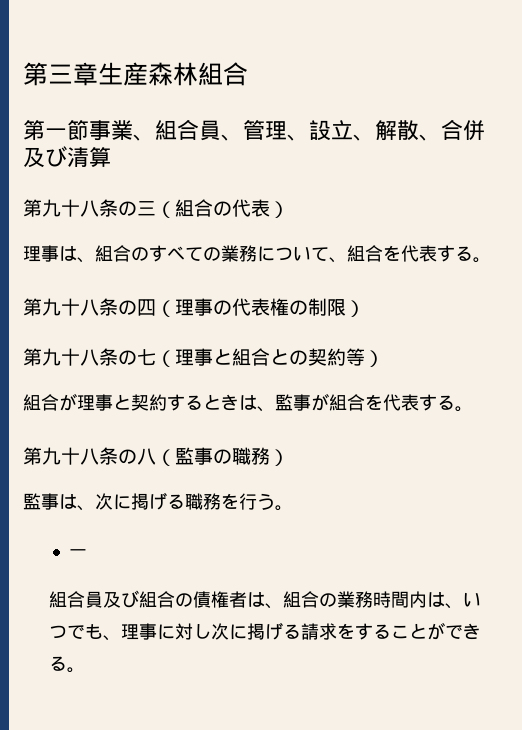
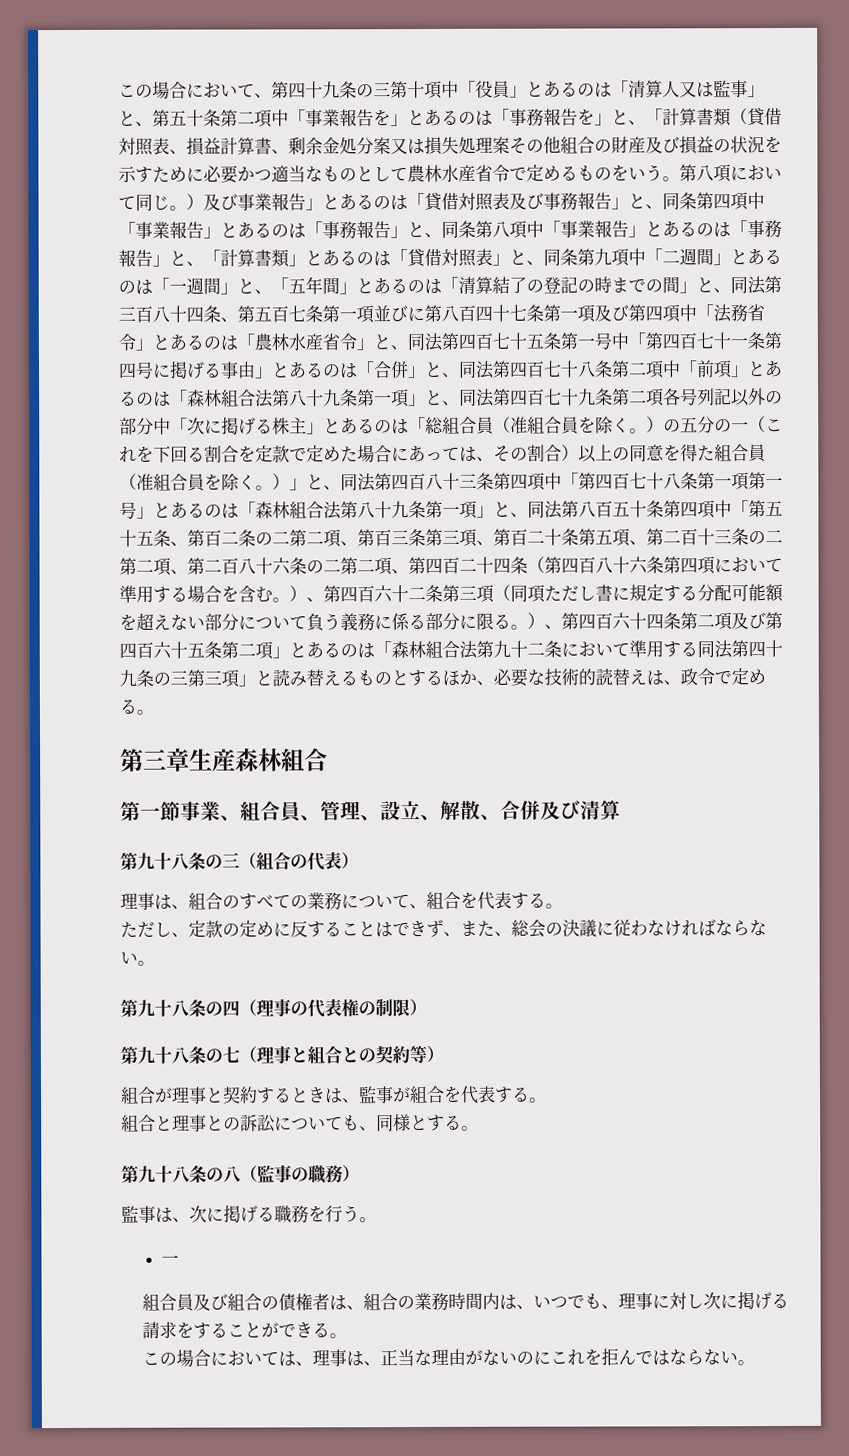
+ この場合において、第四十九条の三第十項中「役員」とあるのは「清算人又は監事」と、第五十条第二項中「事業報告を」とあるのは「事務報告を」と、「計算書類（貸借対照表、損益計算書、剰余金処分案又は損失処理案その他組合の財産及び損益の状況を示すために必要かつ適当なものとして農林水産省令で定めるものをいう。第八項において同じ。）及び事業報告」とあるのは「貸借対照表及び事務報告」と、同条第四項中「事業報告」とあるのは「事務報告」と、同条第八項中「事業報告」とあるのは「事務報告」と、「計算書類」とあるのは「貸借対照表」と、同条第九項中「二週間」とあるのは「一週間」と、「五年間」とあるのは「清算結了の登記の時までの間」と、同法第三百八十四条、第五百七条第一項並びに第八百四十七条第一項及び第四項中「法務省令」とあるのは「農林水産省令」と、同法第四百七十五条第一号中「第四百七十一条第四号に掲げる事由」とあるのは「合併」と、同法第四百七十八条第二項中「前項」とあるのは「森林組合法第八十九条第一項」と、同法第四百七十九条第二項各号列記以外の部分中「次に掲げる株主」とあるのは「総組合員（准組合員を除く。）の五分の一（これを下回る割合を定款で定めた場合にあっては、その割合）以上の同意を得た組合員（准組合員を除く。）」と、同法第四百八十三条第四項中「第四百七十八条第一項第一号」とあるのは「森林組合法第八十九条第一項」と、同法第八百五十条第四項中「第五十五条、第百二条の二第二項、第百三条第三項、第百二十条第五項、第二百十三条の二第二項、第二百八十六条の二第二項、第四百二十四条（第四百八十六条第四項において準用する場合を含む。）、第四百六十二条第三項（同項ただし書に規定する分配可能額を超えない部分について負う義務に係る部分に限る。）、第四百六十四条第二項及び第四百六十五条第二項」とあるのは「森林組合法第九十二条において準用する同法第四十九条の三第三項」と読み替えるものとするほか、必要な技術的読替えは、政令で定める。
+ ただし、定款の定めに反することはできず、また、総会の決議に従わなければならない。
+ 組合と理事との訴訟についても、同様とする。
+ この場合においては、理事は、正当な理由がないのにこれを拒んではならない。

